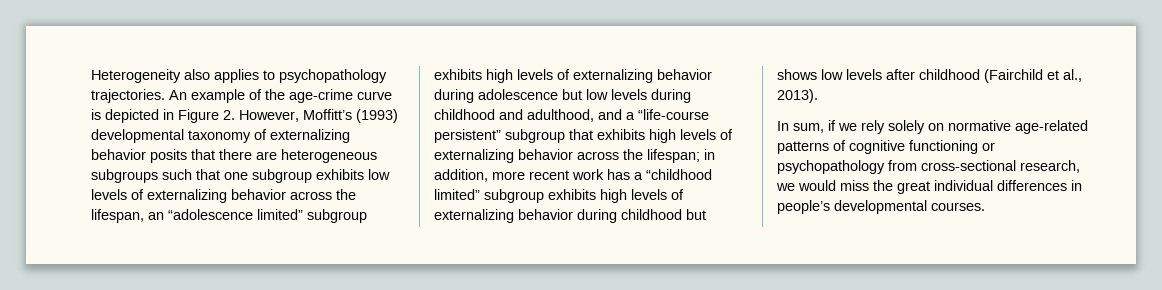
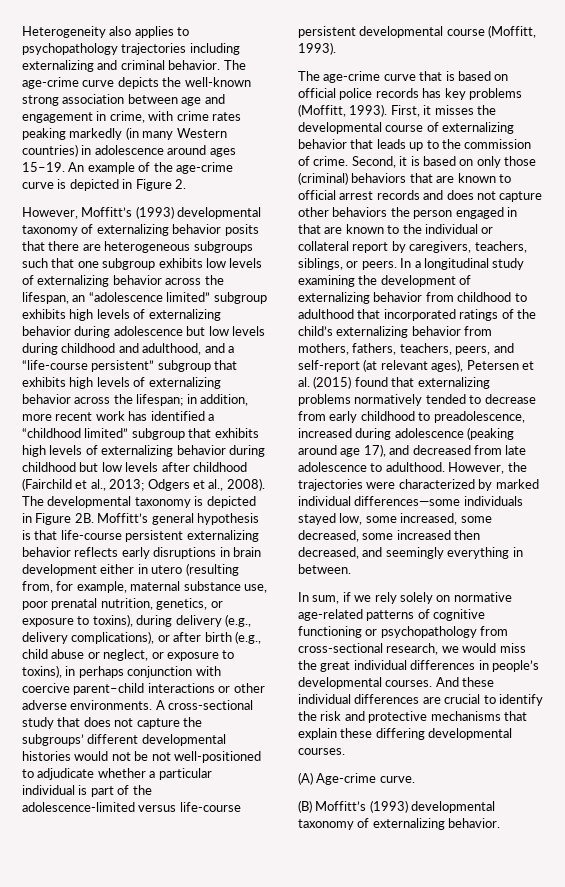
- Heterogeneity also applies to psychopathology trajectories.
+ Heterogeneity also applies to psychopathology trajectories including externalizing and criminal behavior. The age-crime curve depicts the well-known strong association between age and engagement in crime, with crime rates peaking markedly (in many Western countries) in adolescence around ages 15–19.
- An example of the age-crime curve is depicted in Figure 2. However, Moffitt’s (1993) developmental taxonomy of externalizing behavior posits that there are heterogeneous subgroups such that one subgroup exhibits low levels of externalizing behavior across the lifespan, an “adolescence limited” subgroup exhibits high levels of externalizing behavior during adolescence but low levels during childhood and adulthood, and a “life-course persistent” subgroup that exhibits high levels of externalizing behavior across the lifespan;
+ An example of the age-crime curve is depicted in Figure 2.
+ However, Moffitt’s (1993) developmental taxonomy of externalizing behavior posits that there are heterogeneous subgroups such that one subgroup exhibits low levels of externalizing behavior across the lifespan, an “adolescence limited” subgroup exhibits high levels of externalizing behavior during adolescence but low levels during childhood and adulthood, and a “life-course persistent” subgroup that exhibits high levels of externalizing behavior across the lifespan;
- in addition, more recent work has a “childhood limited” subgroup exhibits high levels of externalizing behavior during childhood but shows low levels after childhood (Fairchild et al., 2013).
+ in addition, more recent work has identified a “childhood limited” subgroup that exhibits high levels of externalizing behavior during childhood but low levels after childhood (Fairchild et al., 2013; Odgers et al., 2008). The developmental taxonomy is depicted in Figure 2B. Moffitt’s general hypothesis is that life-course persistent externalizing behavior reflects early disruptions in brain development either in utero (resulting from, for example, maternal substance use, poor prenatal nutrition, genetics, or exposure to toxins), during delivery (e.g., delivery complications), or after birth (e.g., child abuse or neglect, or exposure to toxins), in perhaps conjunction with coercive parent–child interactions or other adverse environments. A cross-sectional study that does not capture the subgroups’ different developmental histories would not be not well-positioned to adjudicate whether a particular individual is part of the adolescence-limited versus life-course persistent developmental course (Moffitt, 1993).
+ The age-crime curve that is based on official police records has key problems (Moffitt, 1993). First, it misses the developmental course of externalizing behavior that leads up to the commission of crime. Second, it is based on only those (criminal) behaviors that are known to official arrest records and does not capture other behaviors the person engaged in that are known to the individual or collateral report by caregivers, teachers, siblings, or peers. In a longitudinal study examining the development of externalizing behavior from childhood to adulthood that incorporated ratings of the child’s externalizing behavior from mothers, fathers, teachers, peers, and self-report (at relevant ages), Petersen et al. (2015) found that externalizing problems normatively tended to decrease from early childhood to preadolescence, increased during adolescence (peaking around age 17), and decreased from late adolescence to adulthood. However, the trajectories were characterized by marked individual differences—some individuals stayed low, some increased, some decreased, some increased then decreased, and seemingly everything in between.
+ And these individual differences are crucial to identify the risk and protective mechanisms that explain these differing developmental courses.
+ (A) Age-crime curve.
+ (B) Moffitt’s (1993) developmental taxonomy of externalizing behavior.

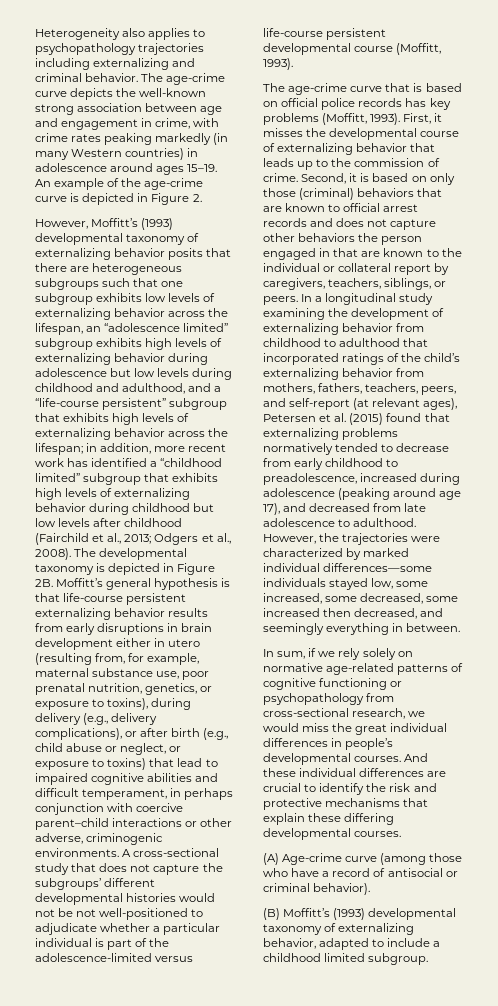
- Moffitt’s general hypothesis is that life-course persistent externalizing behavior reflects early disruptions in brain development either in utero (resulting from, for example, maternal substance use, poor prenatal nutrition, genetics, or exposure to toxins), during delivery (e.g., delivery complications), or after birth (e.g., child abuse or neglect, or exposure to toxins), in perhaps conjunction with coercive parent–child interactions or other adverse environments.
+ Moffitt’s general hypothesis is that life-course persistent externalizing behavior results from early disruptions in brain development either in utero (resulting from, for example, maternal substance use, poor prenatal nutrition, genetics, or exposure to toxins), during delivery (e.g., delivery complications), or after birth (e.g., child abuse or neglect, or exposure to toxins) that lead to impaired cognitive abilities and difficult temperament, in perhaps conjunction with coercive parent–child interactions or other adverse, criminogenic environments.
- (A) Age-crime curve.
+ (A) Age-crime curve (among those who have a record of antisocial or criminal behavior).
- (B) Moffitt’s (1993) developmental taxonomy of externalizing behavior.
+ (B) Moffitt’s (1993) developmental taxonomy of externalizing behavior, adapted to include a childhood limited subgroup.

